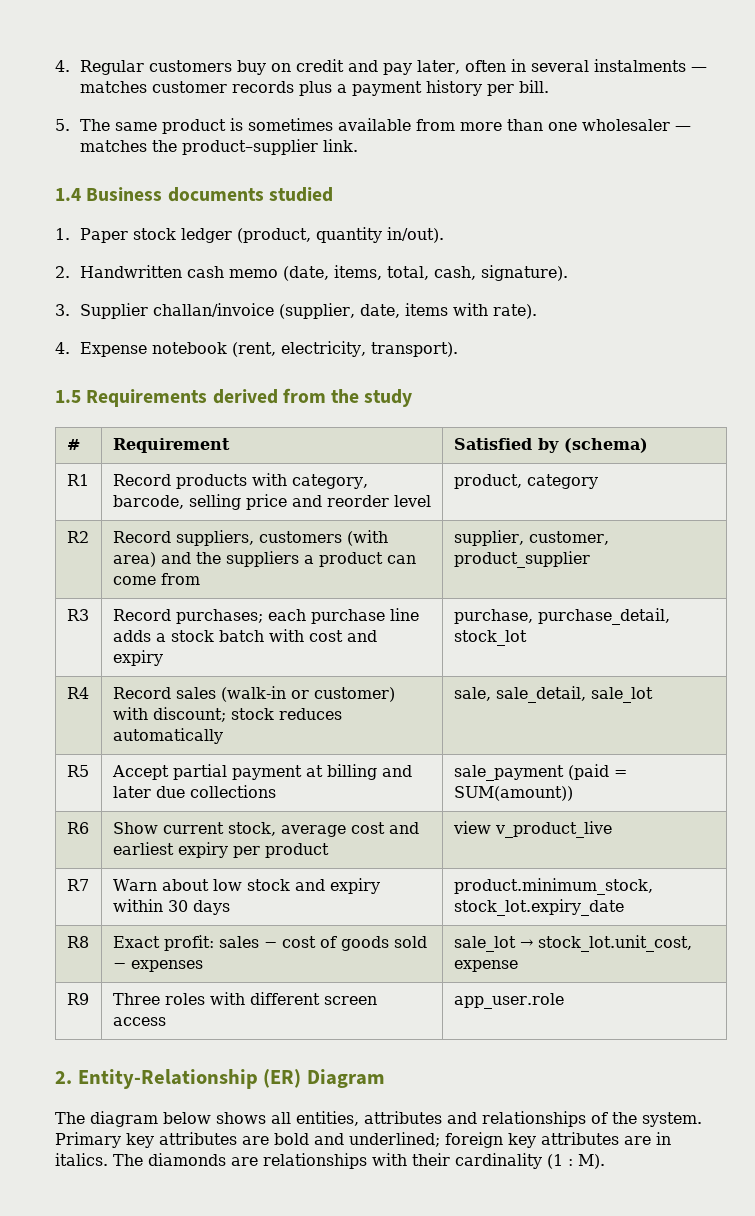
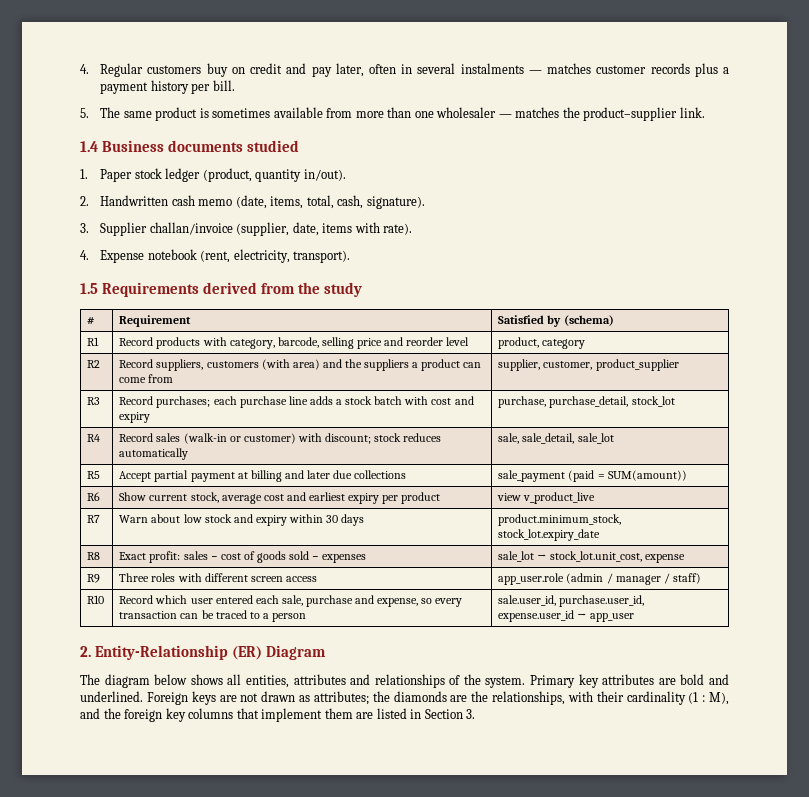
- R9 | Three roles with different screen access | app_user.role
+ R9 | Three roles with different screen access | app_user.role (admin / manager / staff)
+ R10 | Record which user entered each sale, purchase and expense, so every transaction can be traced to a person | sale.user_id, purchase.user_id, expense.user_id → app_user
- Primary key attributes are bold and underlined; foreign key attributes are in italics. The diamonds are relationships with their cardinality (1 : M).
+ Primary key attributes are bold and underlined. Foreign keys are not drawn as attributes; the diamonds are the relationships, with their cardinality (1 : M), and the foreign key columns that implement them are listed in Section 3.

